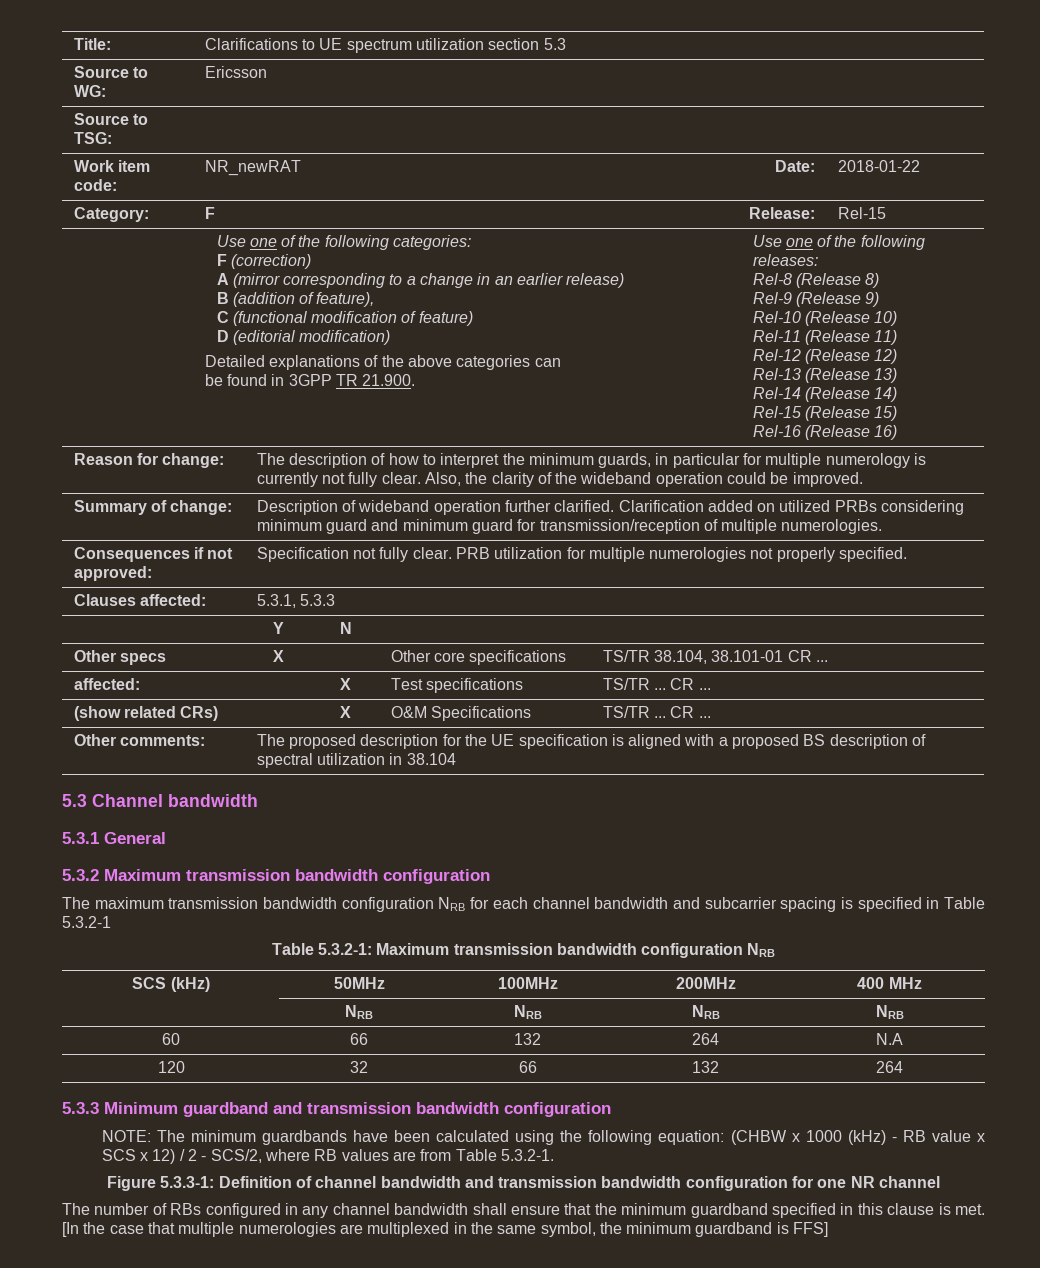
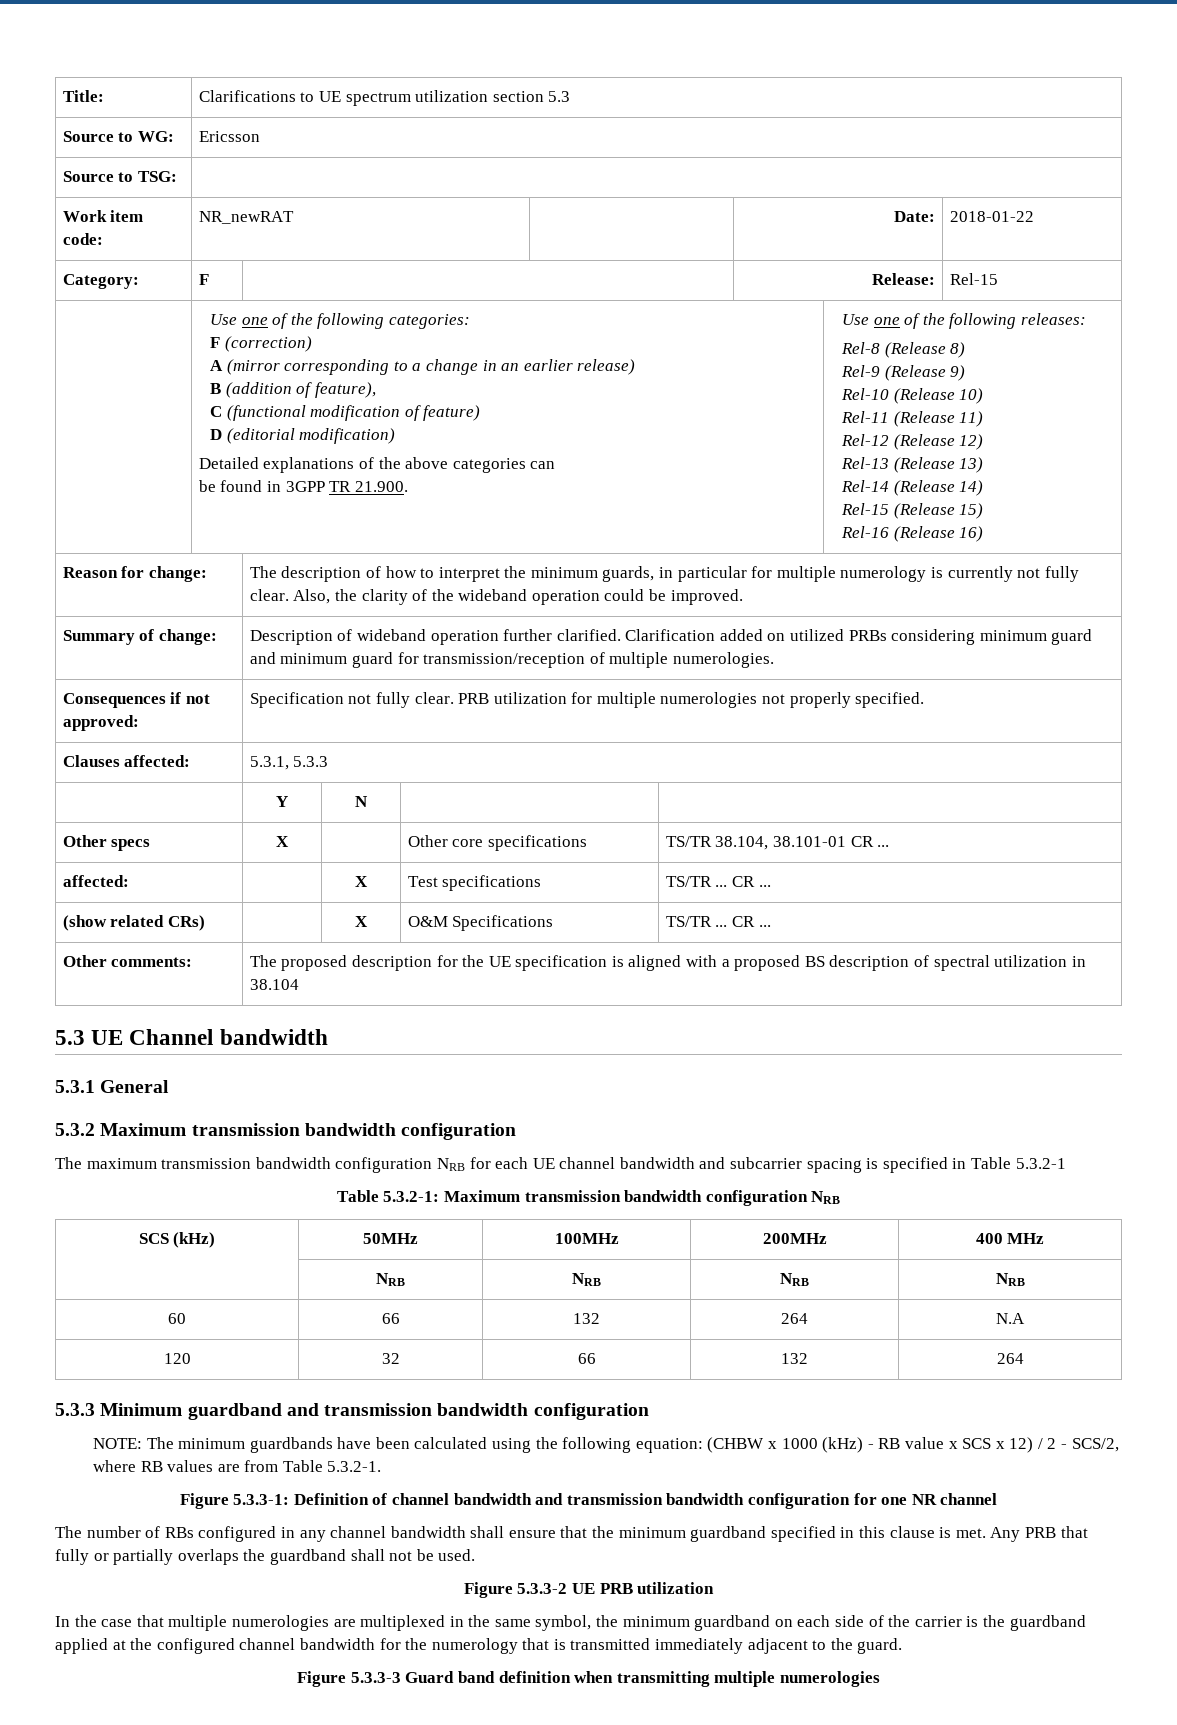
- 5.3 Channel bandwidth
+ 5.3 UE Channel bandwidth
- The maximum transmission bandwidth configuration NRB for each channel bandwidth and subcarrier spacing is specified in Table 5.3.2-1
+ The maximum transmission bandwidth configuration NRB for each UE channel bandwidth and subcarrier spacing is specified in Table 5.3.2-1
- [In the case that multiple numerologies are multiplexed in the same symbol, the minimum guardband is FFS]
+ Any PRB that fully or partially overlaps the guardband shall not be used.
+ Figure 5.3.3-2 UE PRB utilization
+ In the case that multiple numerologies are multiplexed in the same symbol, the minimum guardband on each side of the carrier is the guardband applied at the configured channel bandwidth for the numerology that is transmitted immediately adjacent to the guard.
+ Figure 5.3.3-3 Guard band definition when transmitting multiple numerologies

